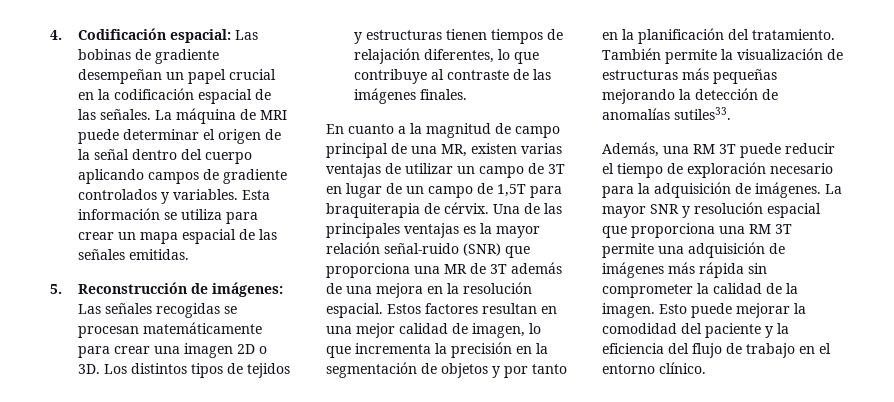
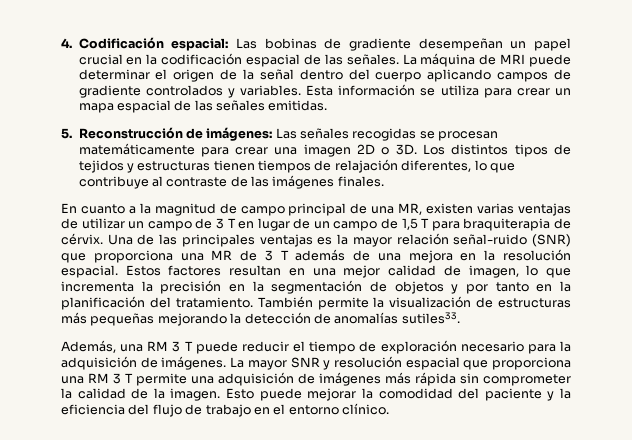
- En cuanto a la magnitud de campo principal de una MR, existen varias ventajas de utilizar un campo de 3T en lugar de un campo de 1,5T para braquiterapia de cérvix.
+ En cuanto a la magnitud de campo principal de una MR, existen varias ventajas de utilizar un campo de 3 T en lugar de un campo de 1,5 T para braquiterapia de cérvix.
- Una de las principales ventajas es la mayor relación señal-ruido (SNR) que proporciona una MR de 3T además de una mejora en la resolución espacial.
+ Una de las principales ventajas es la mayor relación señal-ruido (SNR) que proporciona una MR de 3 T además de una mejora en la resolución espacial.
- Además, una RM 3T puede reducir el tiempo de exploración necesario para la adquisición de imágenes.
+ Además, una RM 3 T puede reducir el tiempo de exploración necesario para la adquisición de imágenes.
- La mayor SNR y resolución espacial que proporciona una RM 3T permite una adquisición de imágenes más rápida sin comprometer la calidad de la imagen.
+ La mayor SNR y resolución espacial que proporciona una RM 3 T permite una adquisición de imágenes más rápida sin comprometer la calidad de la imagen.

